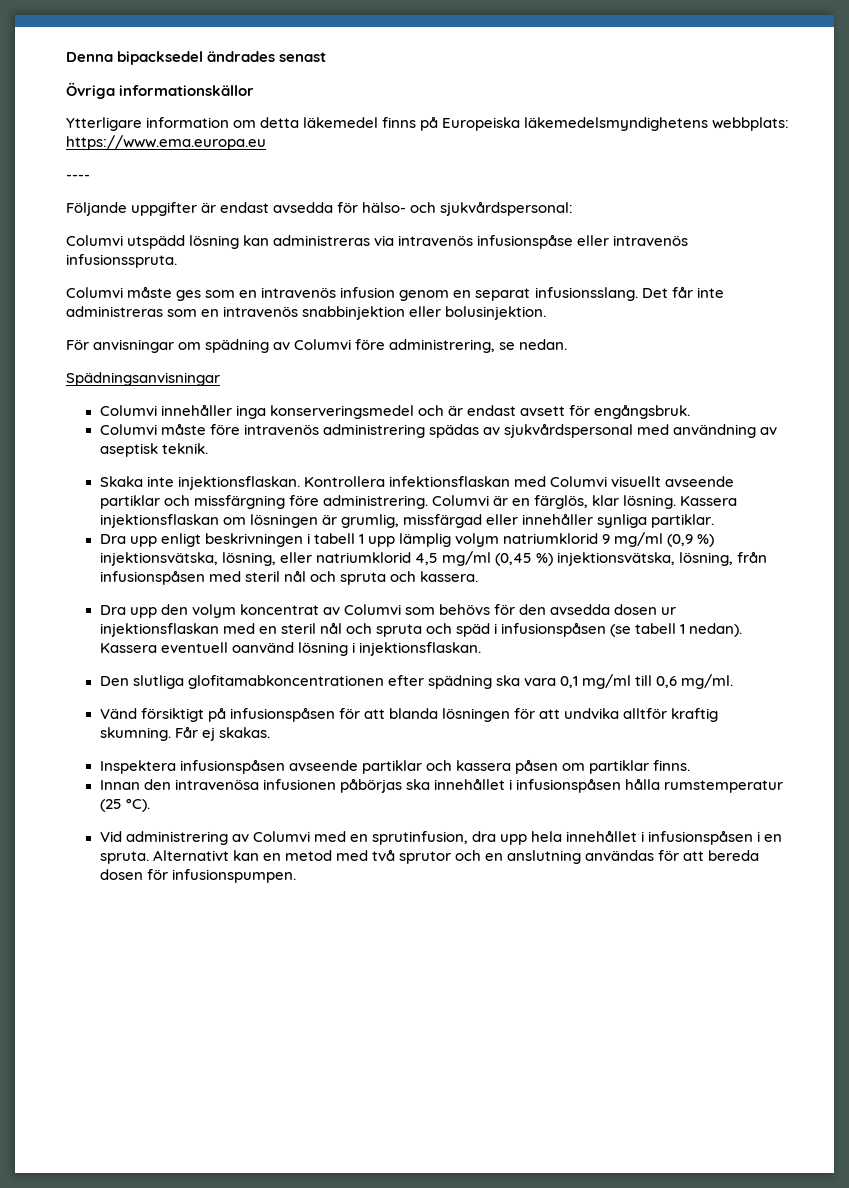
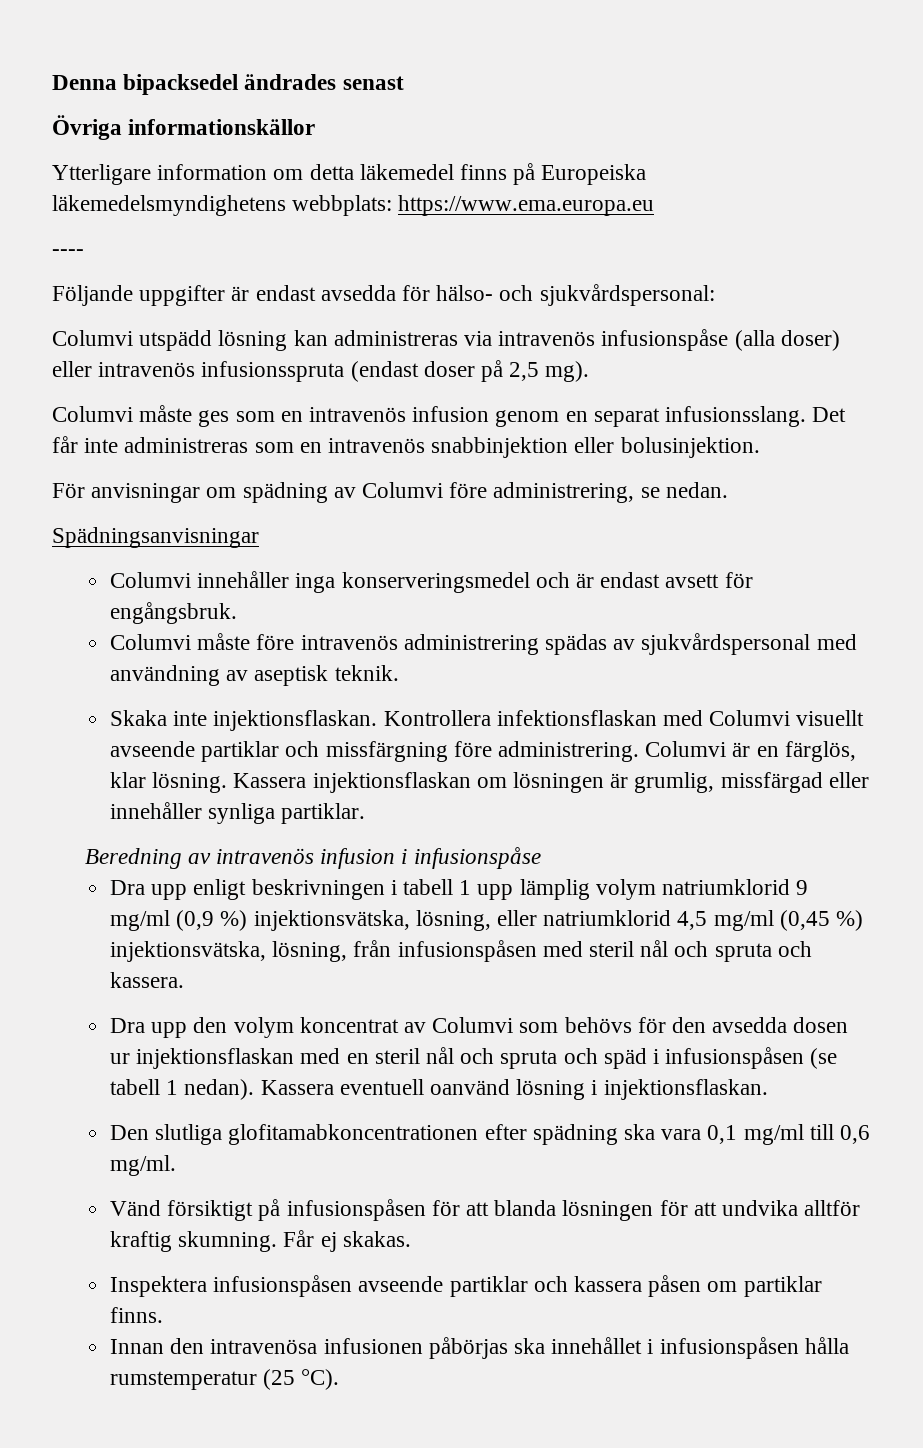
- Columvi utspädd lösning kan administreras via intravenös infusionspåse eller intravenös infusionsspruta.
+ Columvi utspädd lösning kan administreras via intravenös infusionspåse (alla doser) eller intravenös infusionsspruta (endast doser på 2,5 mg).
+ Beredning av intravenös infusion i infusionspåse
- Vid administrering av Columvi med en sprutinfusion, dra upp hela innehållet i infusionspåsen i en spruta. Alternativt kan en metod med två sprutor och en anslutning användas för att bereda dosen för infusionspumpen.

